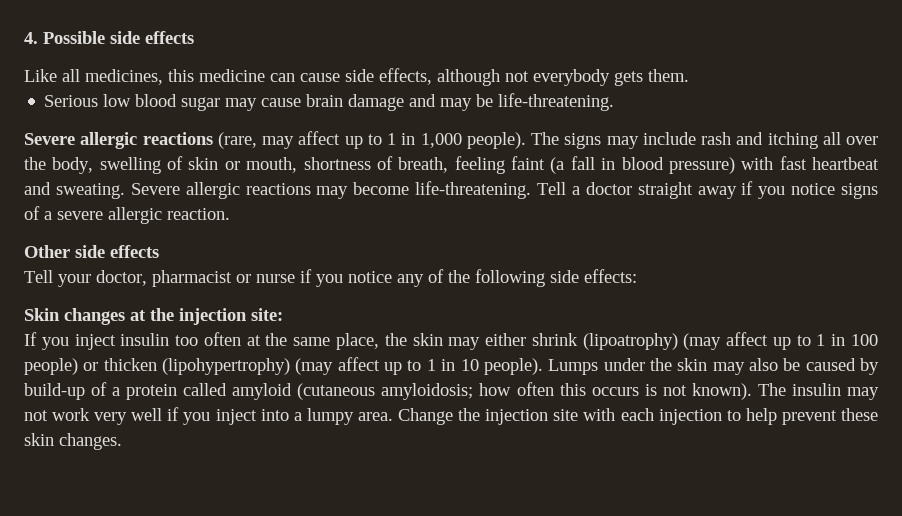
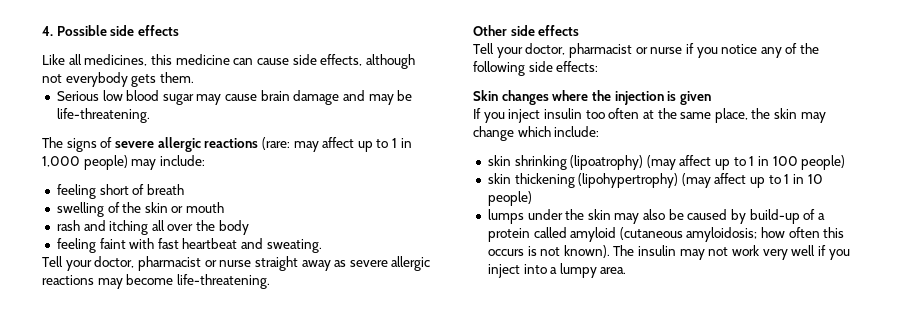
- Severe allergic reactions (rare, may affect up to 1 in 1,000 people). The signs may include rash and itching all over the body, swelling of skin or mouth, shortness of breath, feeling faint (a fall in blood pressure) with fast heartbeat and sweating. Severe allergic reactions may become life-threatening. Tell a doctor straight away if you notice signs of a severe allergic reaction.
+ The signs of severe allergic reactions (rare: may affect up to 1 in 1,000 people) may include:
+ feeling short of breath
+ swelling of the skin or mouth
+ rash and itching all over the body
+ feeling faint with fast heartbeat and sweating.
+ Tell your doctor, pharmacist or nurse straight away as severe allergic reactions may become life-threatening.
- Skin changes at the injection site:
+ Skin changes where the injection is given
- If you inject insulin too often at the same place, the skin may either shrink (lipoatrophy) (may affect up to 1 in 100 people) or thicken (lipohypertrophy) (may affect up to 1 in 10 people). Lumps under the skin may also be caused by build-up of a protein called amyloid (cutaneous amyloidosis; how often this occurs is not known).
+ If you inject insulin too often at the same place, the skin may change which include:
+ skin shrinking (lipoatrophy) (may affect up to 1 in 100 people)
+ skin thickening (lipohypertrophy) (may affect up to 1 in 10 people)
+ lumps under the skin may also be caused by build-up of a protein called amyloid (cutaneous amyloidosis; how often this occurs is not known).
- Change the injection site with each injection to help prevent these skin changes.

